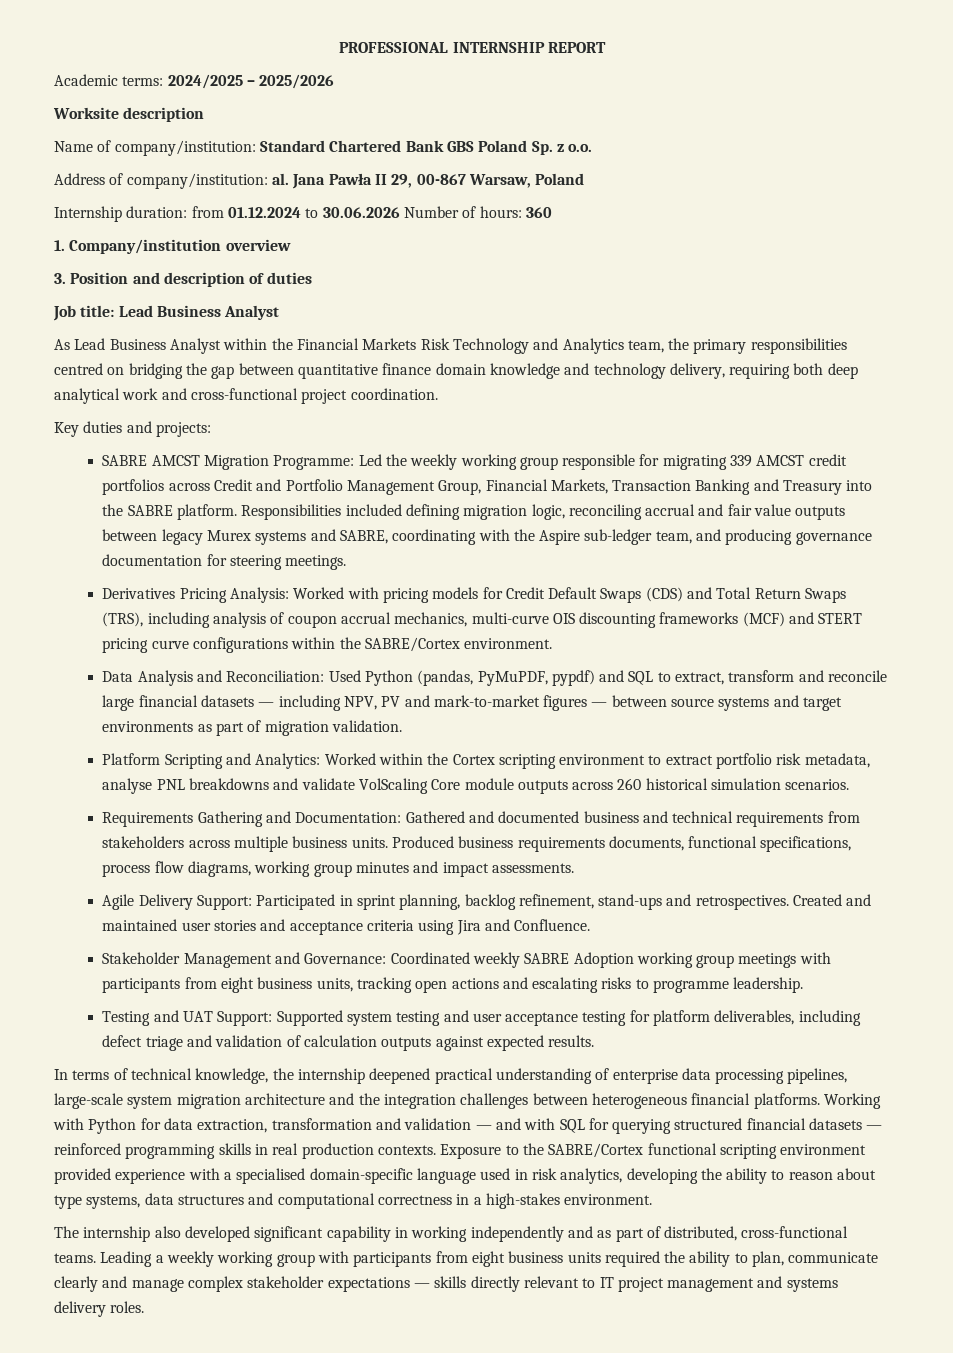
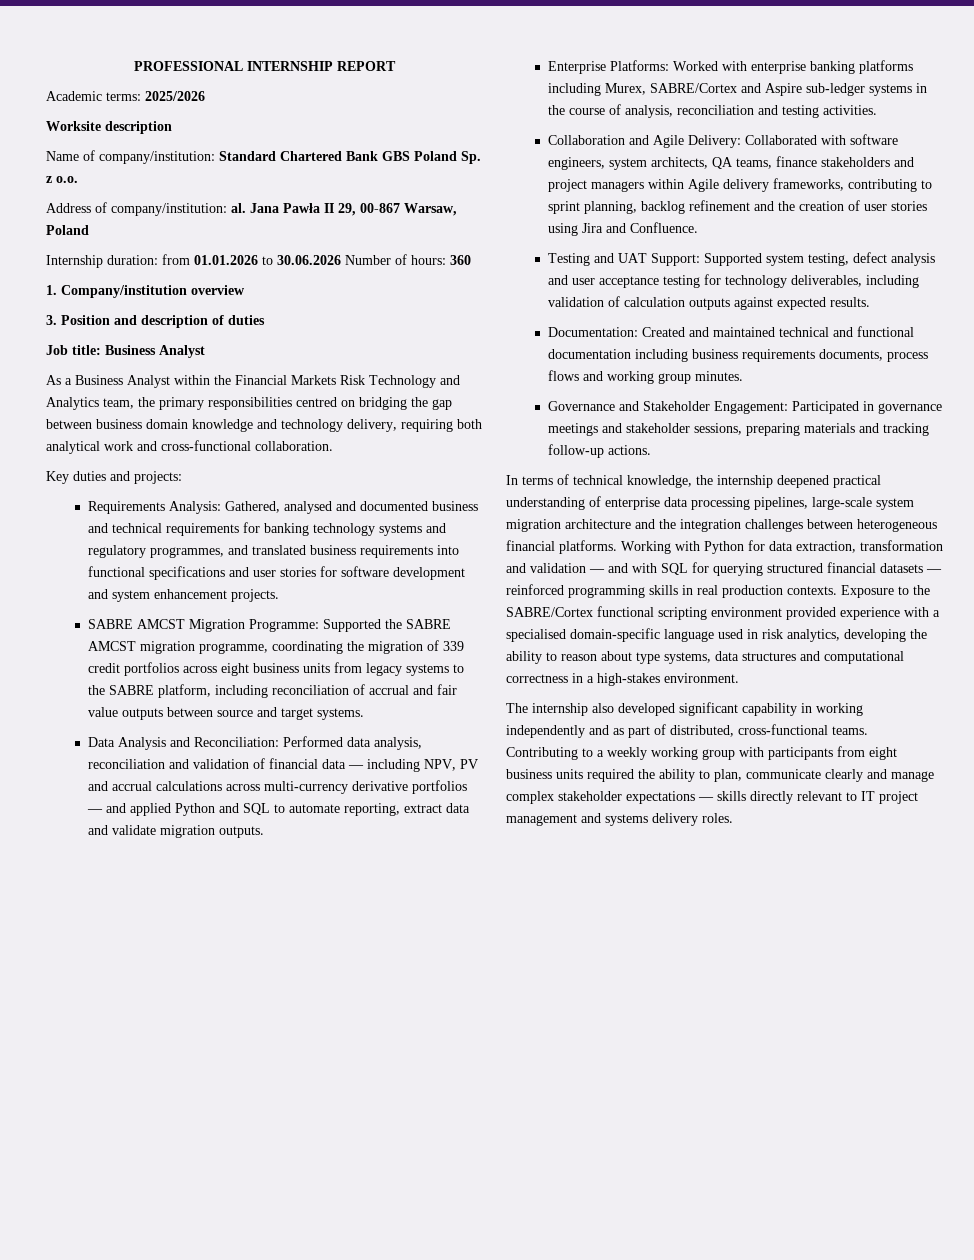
- Academic terms: 2024/2025 – 2025/2026
+ Academic terms: 2025/2026
- Internship duration: from 01.12.2024 to 30.06.2026 Number of hours: 360
+ Internship duration: from 01.01.2026 to 30.06.2026 Number of hours: 360
- Job title: Lead Business Analyst
+ Job title: Business Analyst
- As Lead Business Analyst within the Financial Markets Risk Technology and Analytics team, the primary responsibilities centred on bridging the gap between quantitative finance domain knowledge and technology delivery, requiring both deep analytical work and cross-functional project coordination.
+ As a Business Analyst within the Financial Markets Risk Technology and Analytics team, the primary responsibilities centred on bridging the gap between business domain knowledge and technology delivery, requiring both analytical work and cross-functional collaboration.
- SABRE AMCST Migration Programme: Led the weekly working group responsible for migrating 339 AMCST credit portfolios across Credit and Portfolio Management Group, Financial Markets, Transaction Banking and Treasury into the SABRE platform. Responsibilities included defining migration logic, reconciling accrual and fair value outputs between legacy Murex systems and SABRE, coordinating with the Aspire sub-ledger team, and producing governance documentation for steering meetings.
- Derivatives Pricing Analysis: Worked with pricing models for Credit Default Swaps (CDS) and Total Return Swaps (TRS), including analysis of coupon accrual mechanics, multi-curve OIS discounting frameworks (MCF) and STERT pricing curve configurations within the SABRE/Cortex environment.
- Data Analysis and Reconciliation: Used Python (pandas, PyMuPDF, pypdf) and SQL to extract, transform and reconcile large financial datasets — including NPV, PV and mark-to-market figures — between source systems and target environments as part of migration validation.
- Platform Scripting and Analytics: Worked within the Cortex scripting environment to extract portfolio risk metadata, analyse PNL breakdowns and validate VolScaling Core module outputs across 260 historical simulation scenarios.
- Requirements Gathering and Documentation: Gathered and documented business and technical requirements from stakeholders across multiple business units. Produced business requirements documents, functional specifications, process flow diagrams, working group minutes and impact assessments.
- Agile Delivery Support: Participated in sprint planning, backlog refinement, stand-ups and retrospectives. Created and maintained user stories and acceptance criteria using Jira and Confluence.
- Stakeholder Management and Governance: Coordinated weekly SABRE Adoption working group meetings with participants from eight business units, tracking open actions and escalating risks to programme leadership.
+ Requirements Analysis: Gathered, analysed and documented business and technical requirements for banking technology systems and regulatory programmes, and translated business requirements into functional specifications and user stories for software development and system enhancement projects.
+ SABRE AMCST Migration Programme: Supported the SABRE AMCST migration programme, coordinating the migration of 339 credit portfolios across eight business units from legacy systems to the SABRE platform, including reconciliation of accrual and fair value outputs between source and target systems.
+ Data Analysis and Reconciliation: Performed data analysis, reconciliation and validation of financial data — including NPV, PV and accrual calculations across multi-currency derivative portfolios — and applied Python and SQL to automate reporting, extract data and validate migration outputs.
+ Enterprise Platforms: Worked with enterprise banking platforms including Murex, SABRE/Cortex and Aspire sub-ledger systems in the course of analysis, reconciliation and testing activities.
+ Collaboration and Agile Delivery: Collaborated with software engineers, system architects, QA teams, finance stakeholders and project managers within Agile delivery frameworks, contributing to sprint planning, backlog refinement and the creation of user stories using Jira and Confluence.
- Testing and UAT Support: Supported system testing and user acceptance testing for platform deliverables, including defect triage and validation of calculation outputs against expected results.
+ Testing and UAT Support: Supported system testing, defect analysis and user acceptance testing for technology deliverables, including validation of calculation outputs against expected results.
+ Documentation: Created and maintained technical and functional documentation including business requirements documents, process flows and working group minutes.
+ Governance and Stakeholder Engagement: Participated in governance meetings and stakeholder sessions, preparing materials and tracking follow-up actions.
- Leading a weekly working group with participants from eight business units required the ability to plan, communicate clearly and manage complex stakeholder expectations — skills directly relevant to IT project management and systems delivery roles.
+ Contributing to a weekly working group with participants from eight business units required the ability to plan, communicate clearly and manage complex stakeholder expectations — skills directly relevant to IT project management and systems delivery roles.

